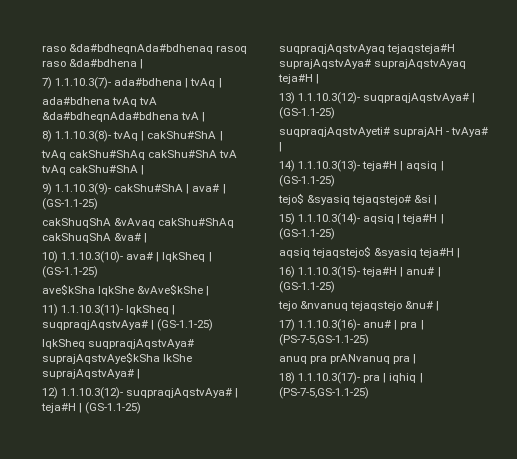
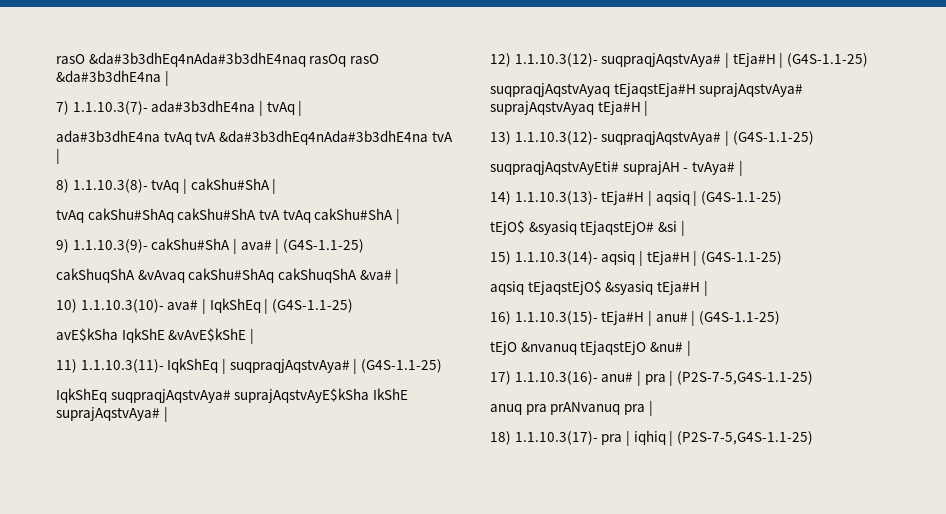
- raso &da#bdheqnAda#bdhenaq rasoq raso &da#bdhena |
+ rasO &da#3b3dhEq4nAda#3b3dhE4naq rasOq rasO &da#3b3dhE4na |
- 7) 1.1.10.3(7)- ada#bdhena | tvAq |
+ 7) 1.1.10.3(7)- ada#3b3dhE4na | tvAq |
- ada#bdhena tvAq tvA &da#bdheqnAda#bdhena tvA |
+ ada#3b3dhE4na tvAq tvA &da#3b3dhEq4nAda#3b3dhE4na tvA |
- 9) 1.1.10.3(9)- cakShu#ShA | ava# | (GS-1.1-25)
+ 9) 1.1.10.3(9)- cakShu#ShA | ava# | (G4S-1.1-25)
- 10) 1.1.10.3(10)- ava# | IqkSheq | (GS-1.1-25)
- ave$kSha IqkShe &vAve$kShe |
+ 10) 1.1.10.3(10)- ava# | IqkShEq | (G4S-1.1-25)
+ avE$kSha IqkShE &vAvE$kShE |
- 11) 1.1.10.3(11)- IqkSheq | suqpraqjAqstvAya# | (GS-1.1-25)
- IqkSheq suqpraqjAqstvAya# suprajAqstvAye$kSha IkShe suprajAqstvAya# |
+ 11) 1.1.10.3(11)- IqkShEq | suqpraqjAqstvAya# | (G4S-1.1-25)
+ IqkShEq suqpraqjAqstvAya# suprajAqstvAyE$kSha IkShE suprajAqstvAya# |
- 12) 1.1.10.3(12)- suqpraqjAqstvAya# | teja#H | (GS-1.1-25)
+ 12) 1.1.10.3(12)- suqpraqjAqstvAya# | tEja#H | (G4S-1.1-25)
- suqpraqjAqstvAyaq tejaqsteja#H suprajAqstvAya# suprajAqstvAyaq teja#H |
+ suqpraqjAqstvAyaq tEjaqstEja#H suprajAqstvAya# suprajAqstvAyaq tEja#H |
- 13) 1.1.10.3(12)- suqpraqjAqstvAya# | (GS-1.1-25)
- suqpraqjAqstvAyeti# suprajAH - tvAya# |
+ 13) 1.1.10.3(12)- suqpraqjAqstvAya# | (G4S-1.1-25)
+ suqpraqjAqstvAyEti# suprajAH - tvAya# |
- 14) 1.1.10.3(13)- teja#H | aqsiq | (GS-1.1-25)
- tejo$ &syasiq tejaqstejo# &si |
+ 14) 1.1.10.3(13)- tEja#H | aqsiq | (G4S-1.1-25)
+ tEjO$ &syasiq tEjaqstEjO# &si |
- 15) 1.1.10.3(14)- aqsiq | teja#H | (GS-1.1-25)
- aqsiq tejaqstejo$ &syasiq teja#H |
+ 15) 1.1.10.3(14)- aqsiq | tEja#H | (G4S-1.1-25)
+ aqsiq tEjaqstEjO$ &syasiq tEja#H |
- 16) 1.1.10.3(15)- teja#H | anu# | (GS-1.1-25)
- tejo &nvanuq tejaqstejo &nu# |
+ 16) 1.1.10.3(15)- tEja#H | anu# | (G4S-1.1-25)
+ tEjO &nvanuq tEjaqstEjO &nu# |
- 17) 1.1.10.3(16)- anu# | pra | (PS-7-5,GS-1.1-25)
+ 17) 1.1.10.3(16)- anu# | pra | (P2S-7-5,G4S-1.1-25)
- 18) 1.1.10.3(17)- pra | iqhiq | (PS-7-5,GS-1.1-25)
+ 18) 1.1.10.3(17)- pra | iqhiq | (P2S-7-5,G4S-1.1-25)

